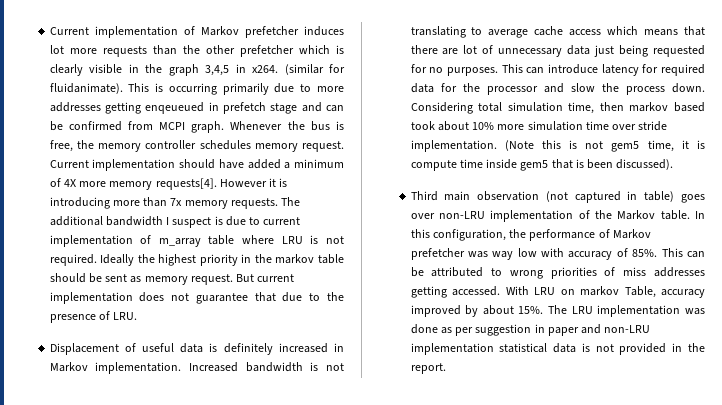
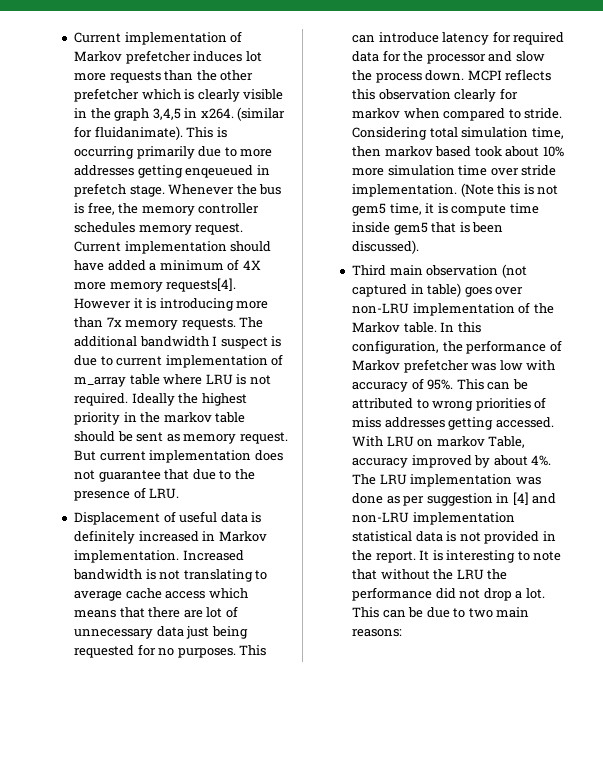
- This is occurring primarily due to more addresses getting enqeueued in prefetch stage and can be confirmed from MCPI graph.
+ This is occurring primarily due to more addresses getting enqeueued in prefetch stage.
+ MCPI reflects this observation clearly for markov when compared to stride.
- In this configuration, the performance of Markov prefetcher was way low with accuracy of 85%.
+ In this configuration, the performance of Markov prefetcher was low with accuracy of 95%.
- With LRU on markov Table, accuracy improved by about 15%.
+ With LRU on markov Table, accuracy improved by about 4%.
- The LRU implementation was done as per suggestion in paper and non-LRU implementation statistical data is not provided in the report.
+ The LRU implementation was done as per suggestion in [4] and non-LRU implementation statistical data is not provided in the report.
+ It is interesting to note that without the LRU the performance did not drop a lot. This can be due to two main reasons:

